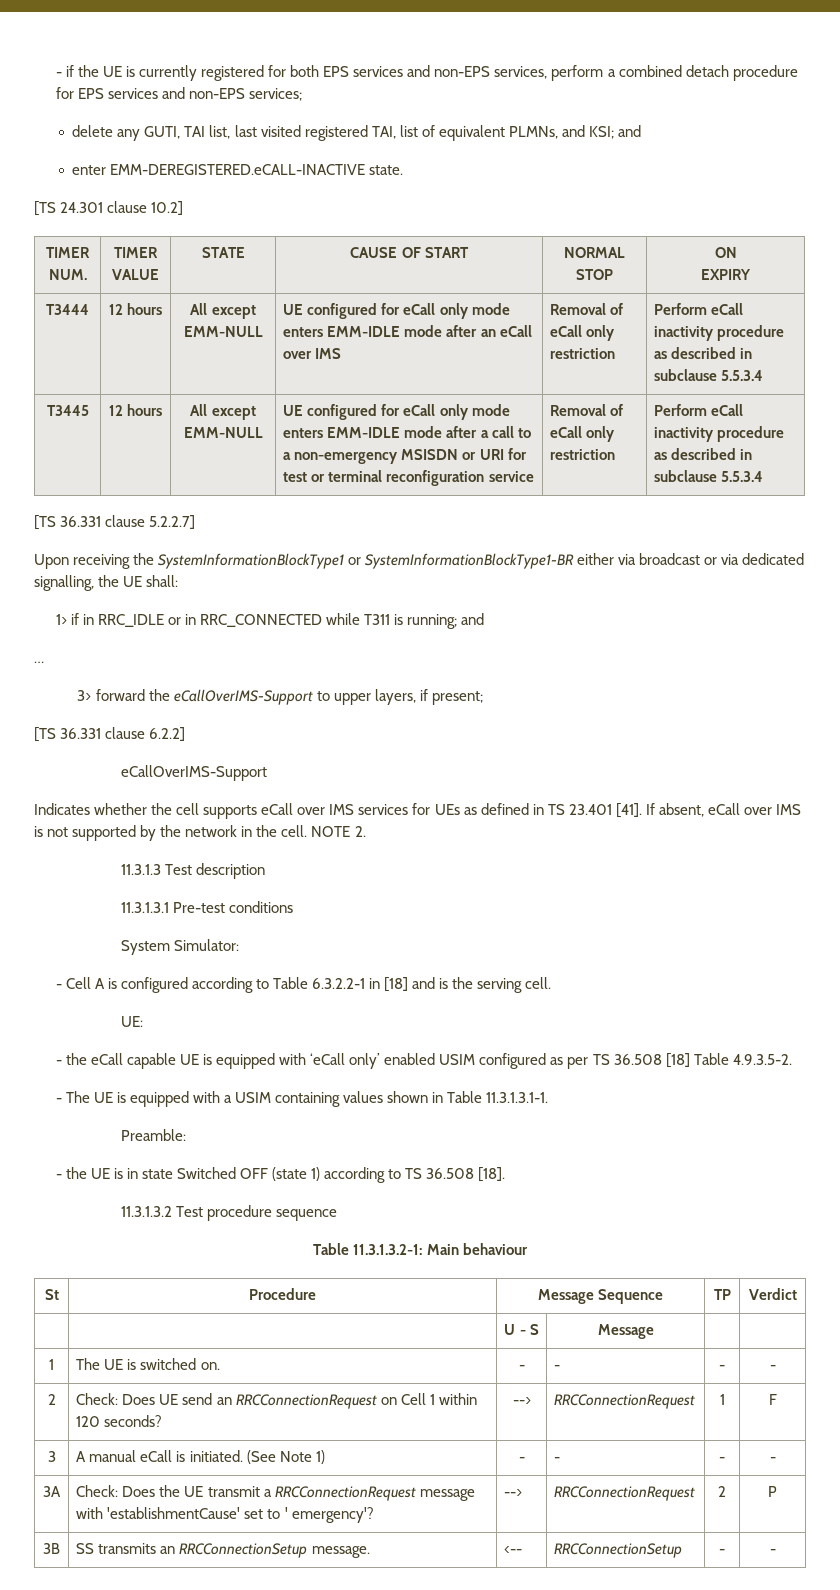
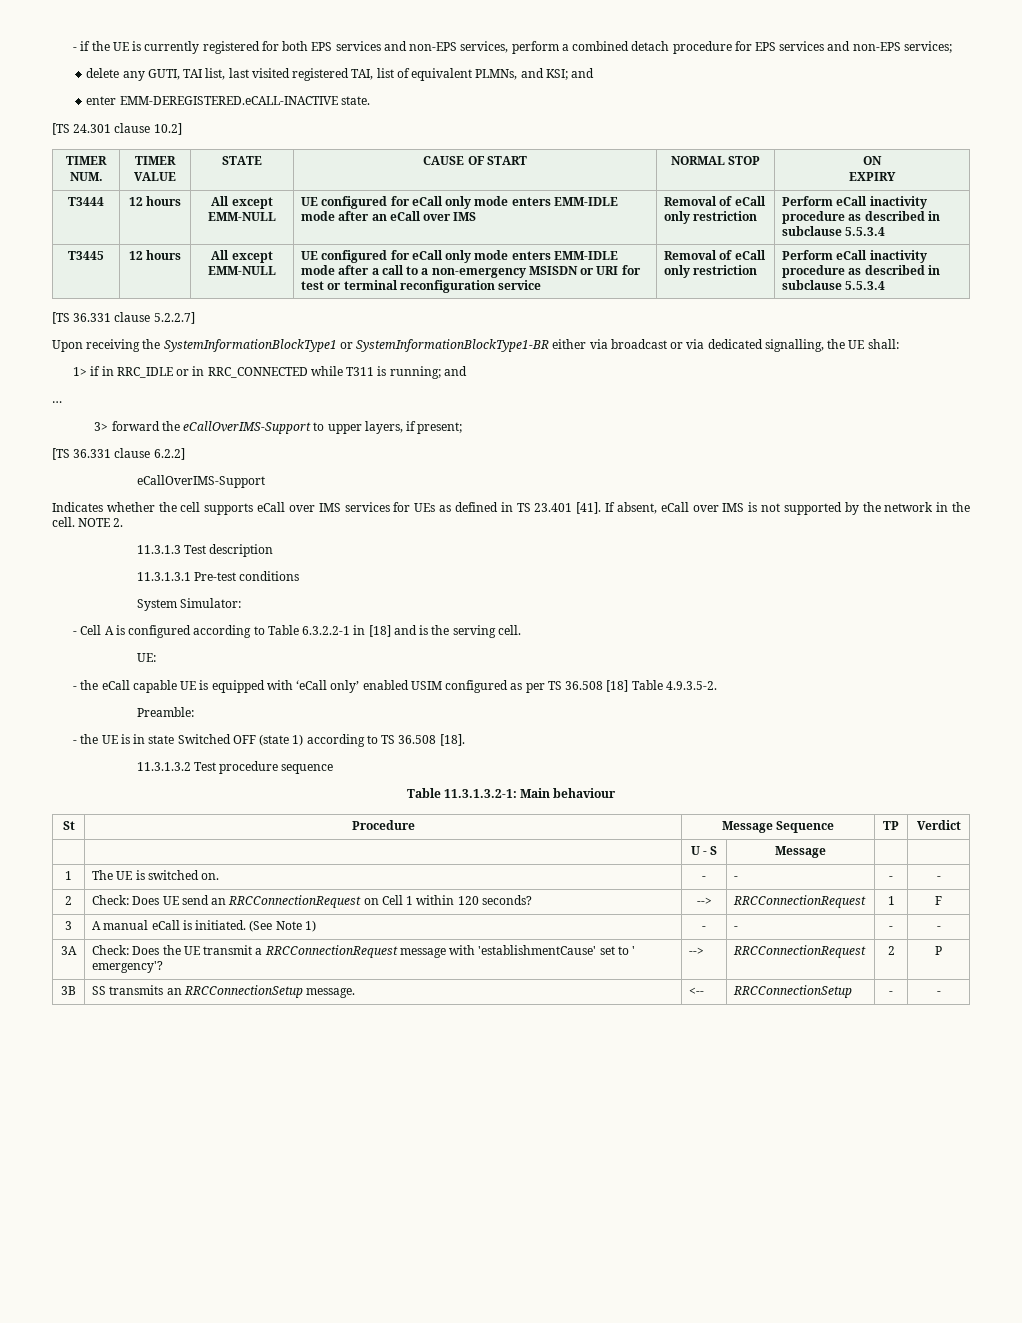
- - The UE is equipped with a USIM containing values shown in Table 11.3.1.3.1-1.

